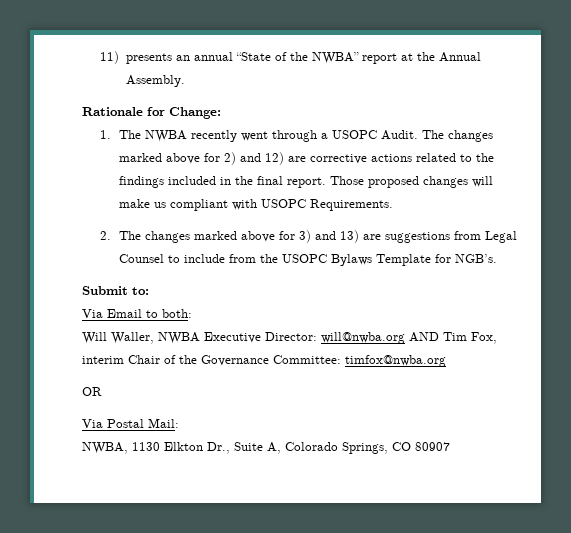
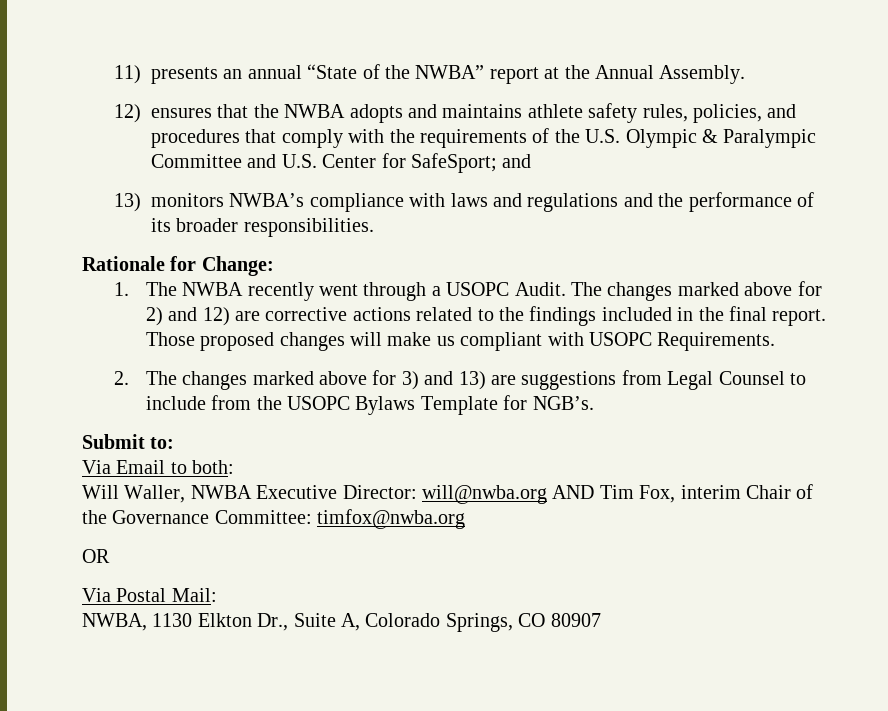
+ 12) ensures that the NWBA adopts and maintains athlete safety rules, policies, and procedures that comply with the requirements of the U.S. Olympic & Paralympic Committee and U.S. Center for SafeSport; and
+ 13) monitors NWBA’s compliance with laws and regulations and the performance of its broader responsibilities.

